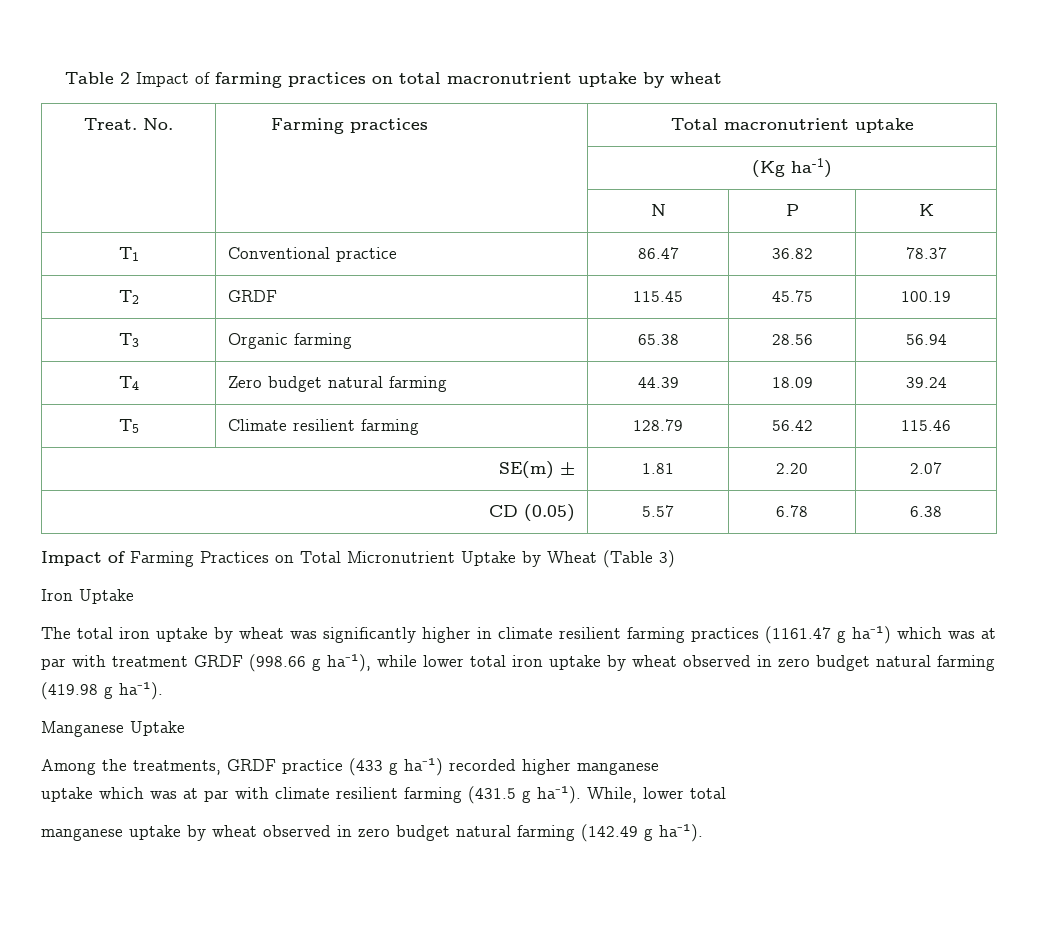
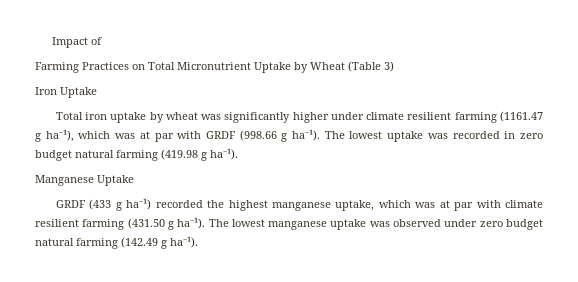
- Table 2 Impact of farming practices on total macronutrient uptake by wheat
- Treat. No. | Farming practices | Total macronutrient uptake
- | | (Kg ha-1)
- | | N | P | K
- T1 | Conventional practice | 86.47 | 36.82 | 78.37
- T2 | GRDF | 115.45 | 45.75 | 100.19
- T3 | Organic farming | 65.38 | 28.56 | 56.94
- T4 | Zero budget natural farming | 44.39 | 18.09 | 39.24
- T5 | Climate resilient farming | 128.79 | 56.42 | 115.46
- SE(m) ± | 1.81 | 2.20 | 2.07
- CD (0.05) | 5.57 | 6.78 | 6.38
- Impact of Farming Practices on Total Micronutrient Uptake by Wheat (Table 3)
+ Impact of
+ Farming Practices on Total Micronutrient Uptake by Wheat (Table 3)
- The total iron uptake by wheat was significantly higher in climate resilient farming practices (1161.47 g ha⁻¹) which was at par with treatment GRDF (998.66 g ha⁻¹), while lower total iron uptake by wheat observed in zero budget natural farming (419.98 g ha⁻¹).
+ Total iron uptake by wheat was significantly higher under climate resilient farming (1161.47 g ha⁻¹), which was at par with GRDF (998.66 g ha⁻¹). The lowest uptake was recorded in zero budget natural farming (419.98 g ha⁻¹).
- Among the treatments, GRDF practice (433 g ha⁻¹) recorded higher manganese
- uptake which was at par with climate resilient farming (431.5 g ha⁻¹). While, lower total
- manganese uptake by wheat observed in zero budget natural farming (142.49 g ha⁻¹).
+ GRDF (433 g ha⁻¹) recorded the highest manganese uptake, which was at par with climate resilient farming (431.50 g ha⁻¹). The lowest manganese uptake was observed under zero budget natural farming (142.49 g ha⁻¹).

